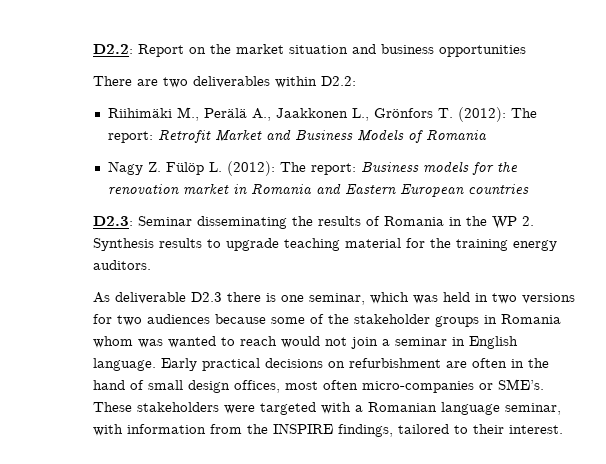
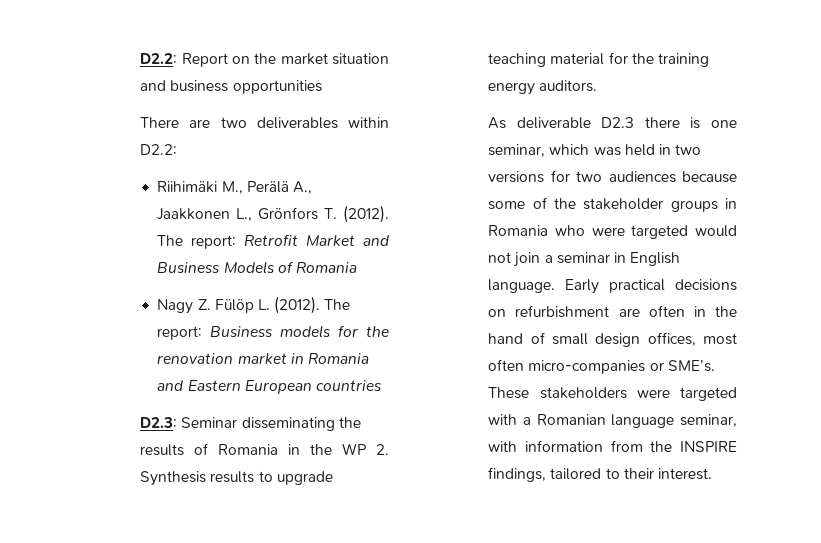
- Riihimäki M., Perälä A., Jaakkonen L., Grönfors T. (2012): The report: Retrofit Market and Business Models of Romania
+ Riihimäki M., Perälä A., Jaakkonen L., Grönfors T. (2012). The report: Retrofit Market and Business Models of Romania
- Nagy Z. Fülöp L. (2012): The report: Business models for the renovation market in Romania and Eastern European countries
+ Nagy Z. Fülöp L. (2012). The report: Business models for the renovation market in Romania and Eastern European countries
- As deliverable D2.3 there is one seminar, which was held in two versions for two audiences because some of the stakeholder groups in Romania whom was wanted to reach would not join a seminar in English language.
+ As deliverable D2.3 there is one seminar, which was held in two versions for two audiences because some of the stakeholder groups in Romania who were targeted would not join a seminar in English language.

